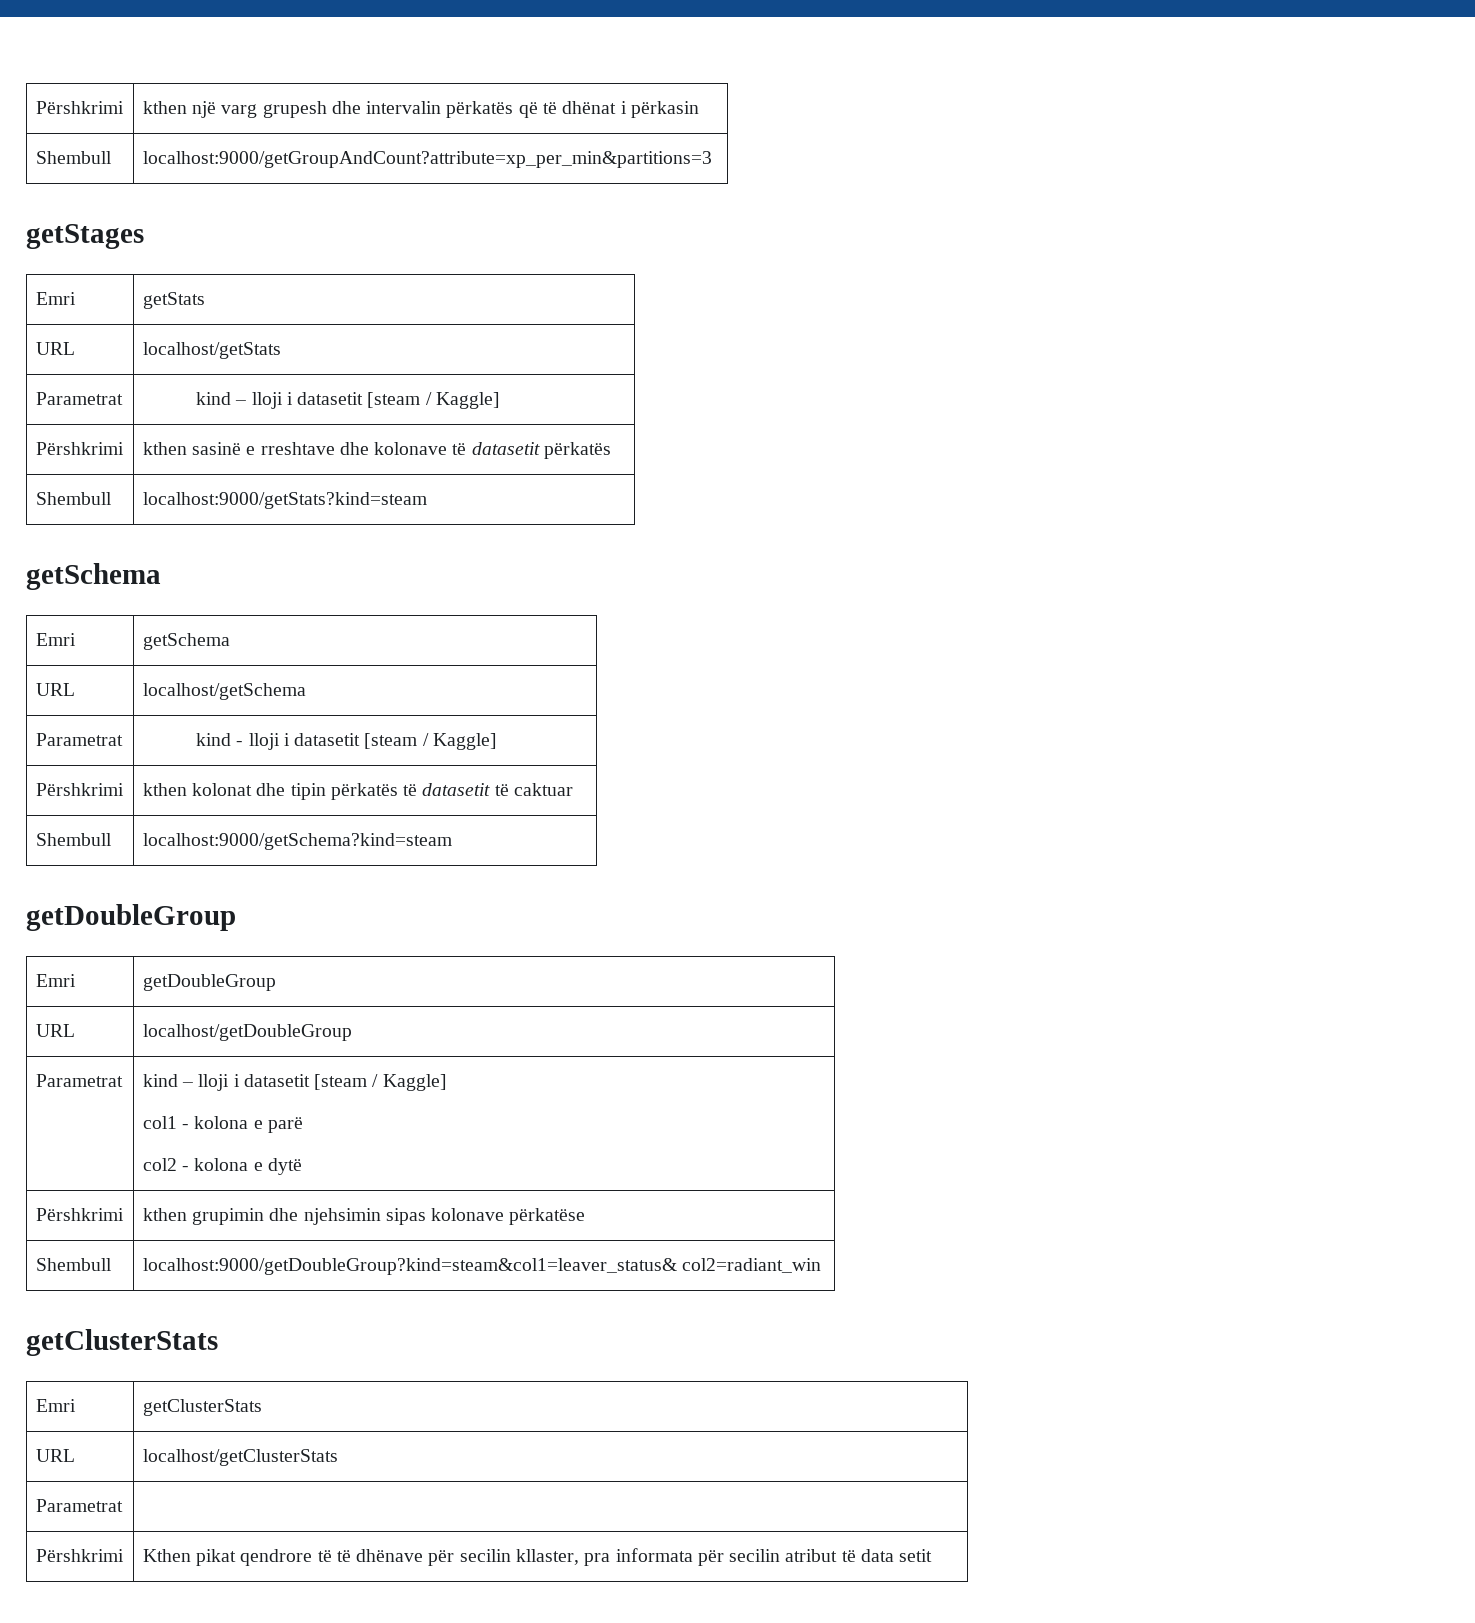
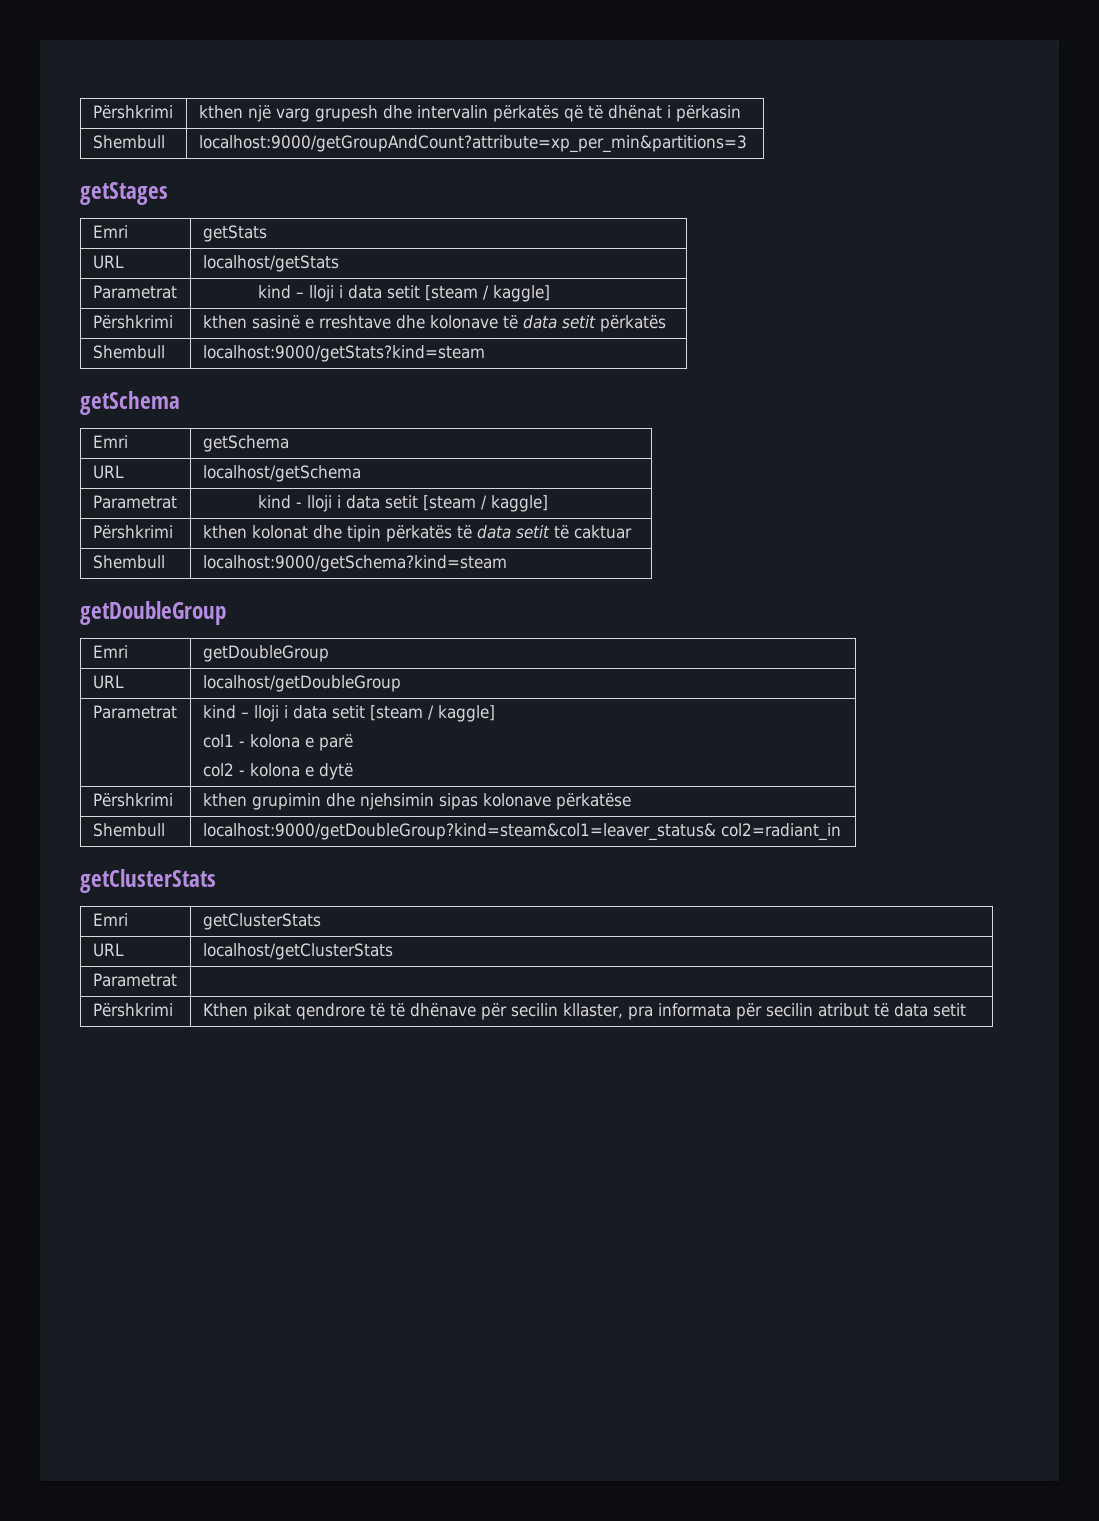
  URL | localhost/getStats
- Parametrat | kind – lloji i datasetit [steam / Kaggle]
+ Parametrat | kind – lloji i data setit [steam / kaggle]
- Përshkrimi | kthen sasinë e rreshtave dhe kolonave të datasetit përkatës
+ Përshkrimi | kthen sasinë e rreshtave dhe kolonave të data setit përkatës
  URL | localhost/getSchema
- Parametrat | kind - lloji i datasetit [steam / Kaggle]
+ Parametrat | kind - lloji i data setit [steam / kaggle]
- Përshkrimi | kthen kolonat dhe tipin përkatës të datasetit të caktuar
+ Përshkrimi | kthen kolonat dhe tipin përkatës të data setit të caktuar
  URL | localhost/getDoubleGroup
- Parametrat | kind – lloji i datasetit [steam / Kaggle]
+ Parametrat | kind – lloji i data setit [steam / kaggle]
- Shembull | localhost:9000/getDoubleGroup?kind=steam&col1=leaver_status& col2=radiant_win
+ Shembull | localhost:9000/getDoubleGroup?kind=steam&col1=leaver_status& col2=radiant_in

